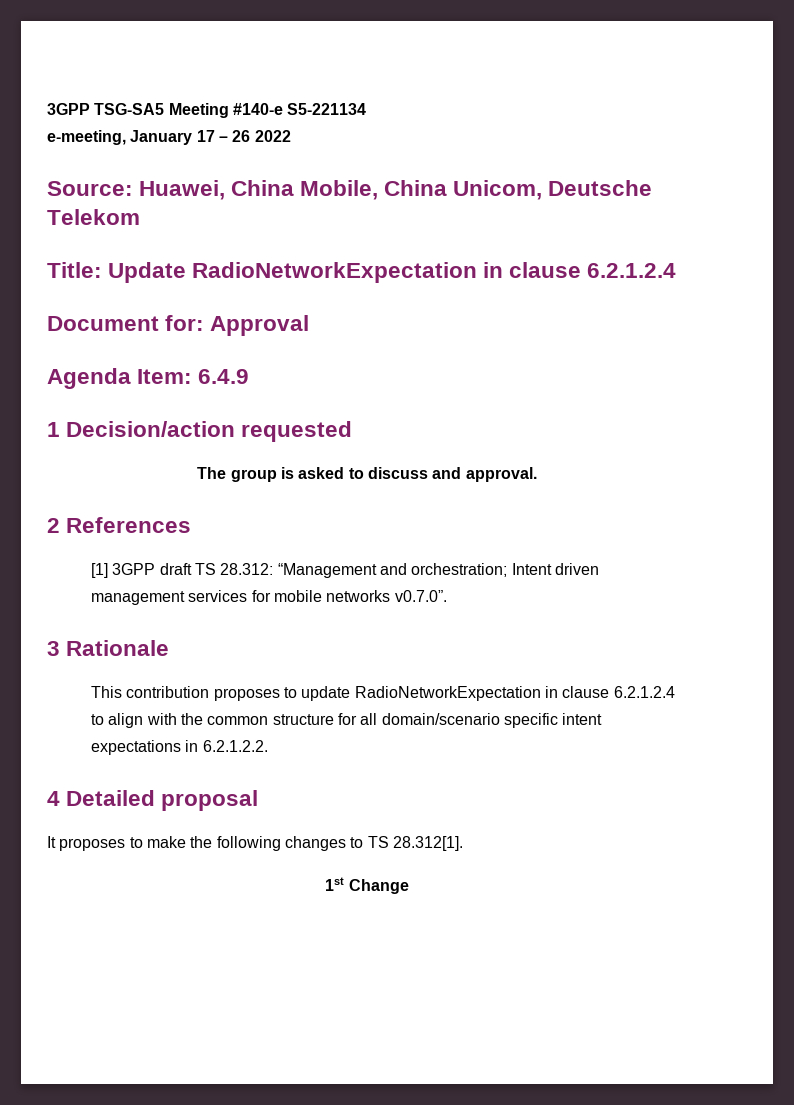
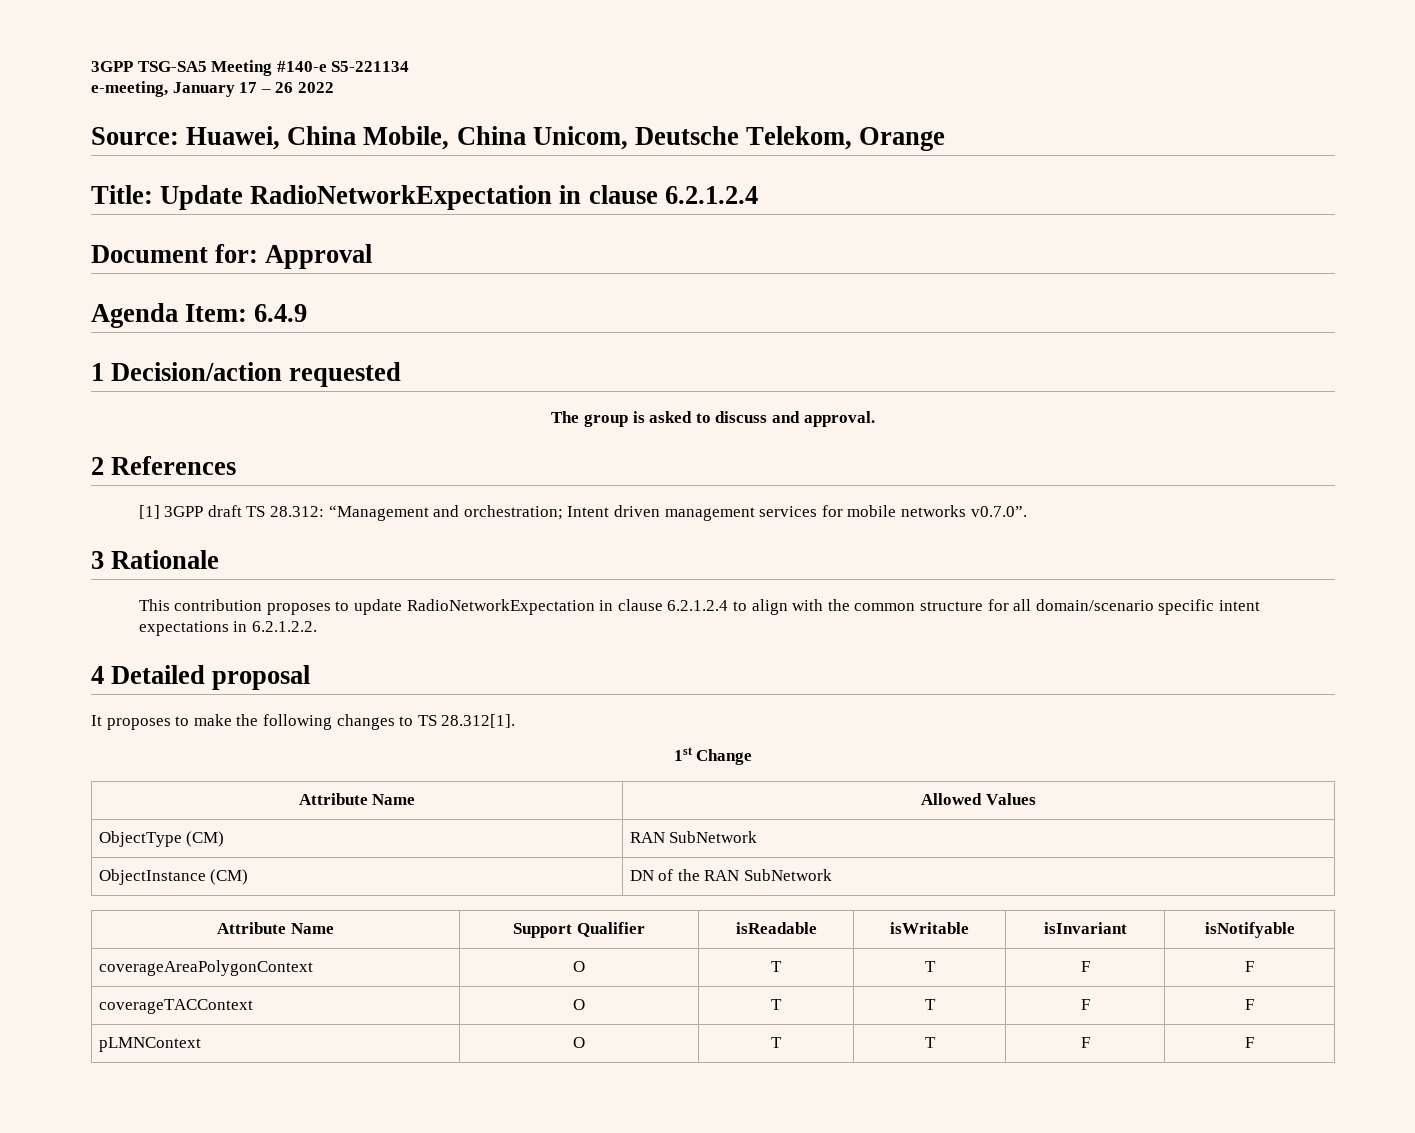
- Source: Huawei, China Mobile, China Unicom, Deutsche Telekom
+ Source: Huawei, China Mobile, China Unicom, Deutsche Telekom, Orange
+ Attribute Name | Allowed Values
+ ObjectType (CM) | RAN SubNetwork
+ ObjectInstance (CM) | DN of the RAN SubNetwork
+ Attribute Name | Support Qualifier | isReadable | isWritable | isInvariant | isNotifyable
+ coverageAreaPolygonContext | O | T | T | F | F
+ coverageTACContext | O | T | T | F | F
+ pLMNContext | O | T | T | F | F

